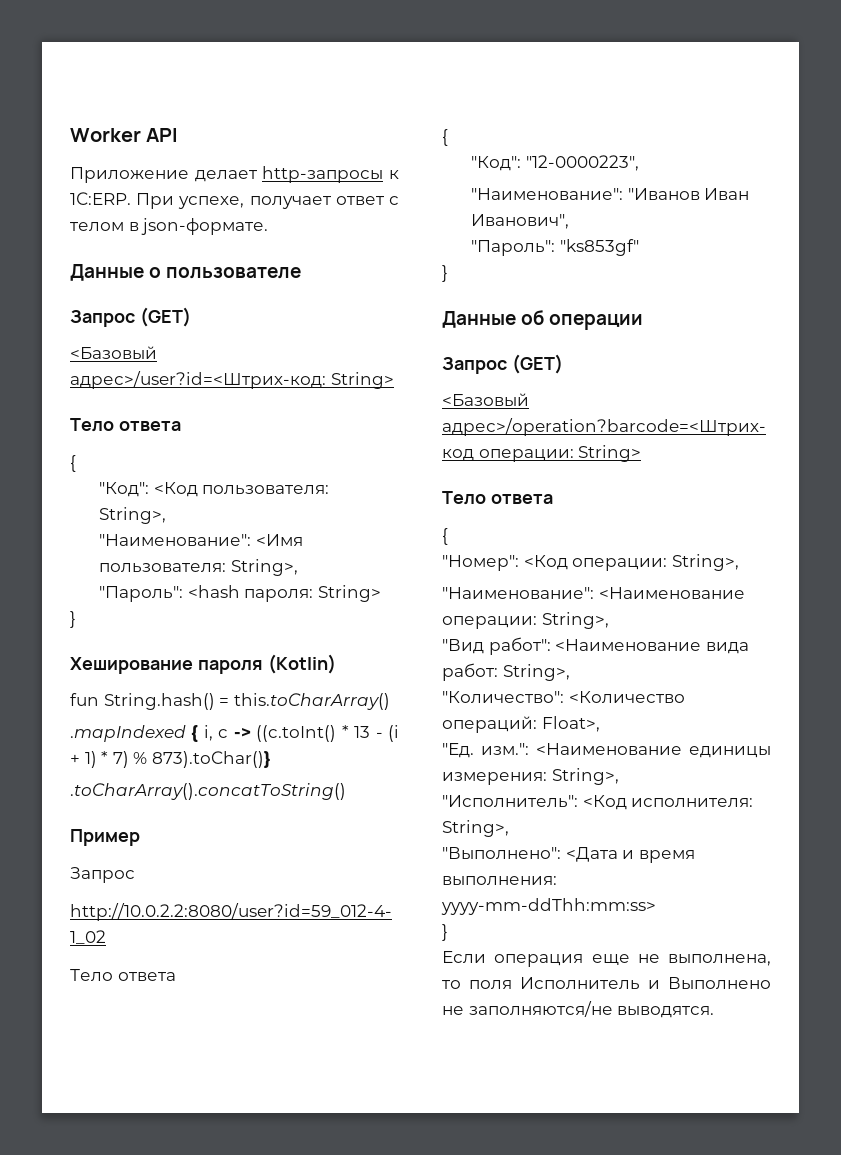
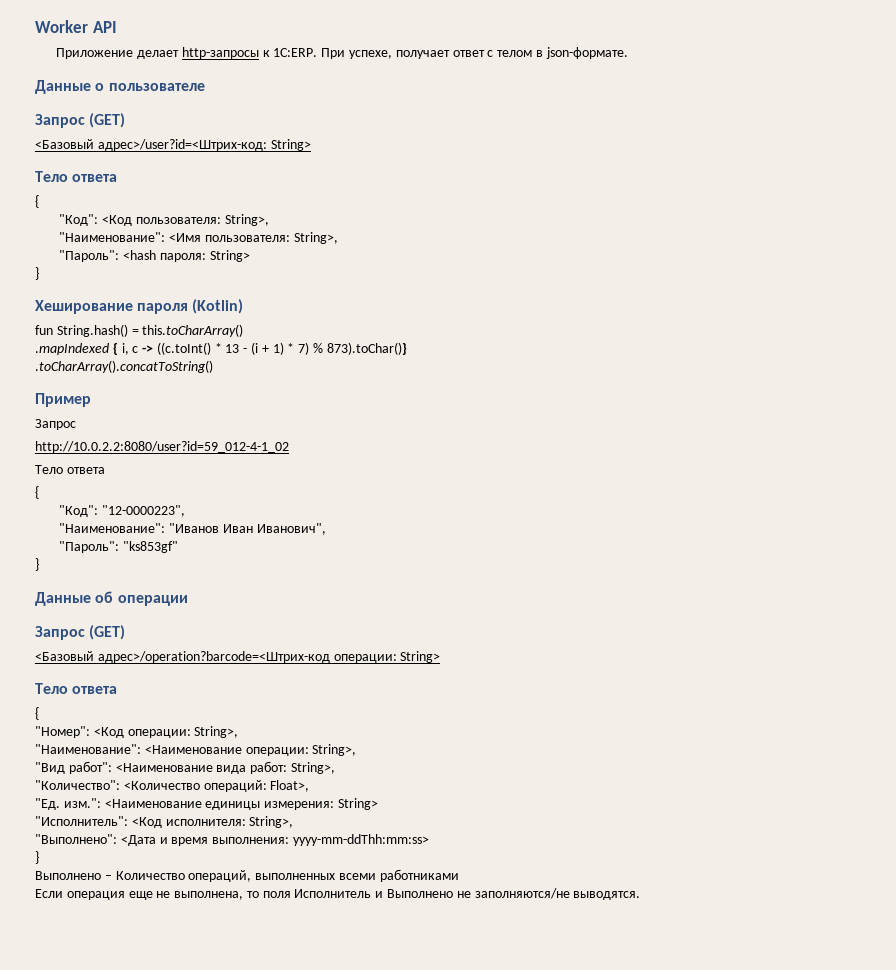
- "Ед. изм.": <Наименование единицы измерения: String>,
+ "Ед. изм.": <Наименование единицы измерения: String>
+ Выполнено – Количество операций, выполненных всеми работниками

